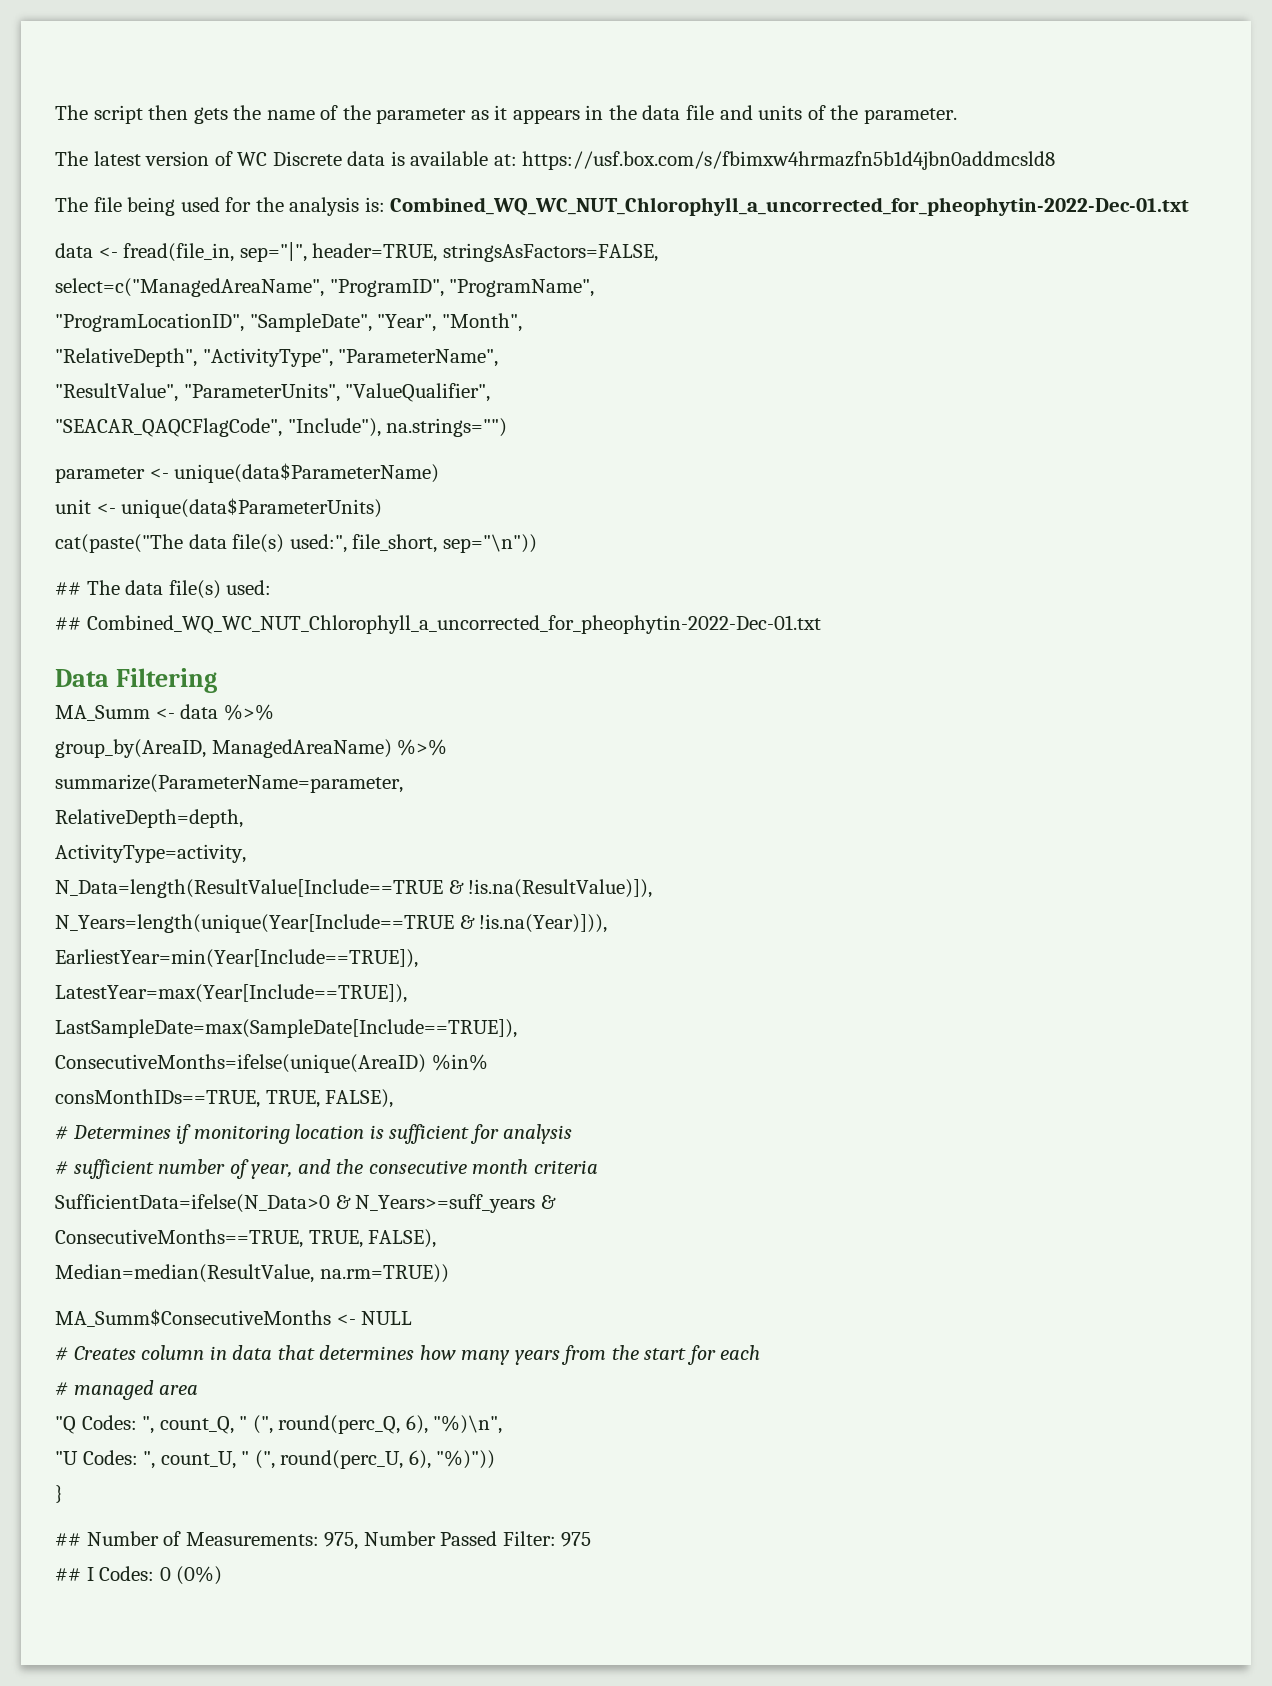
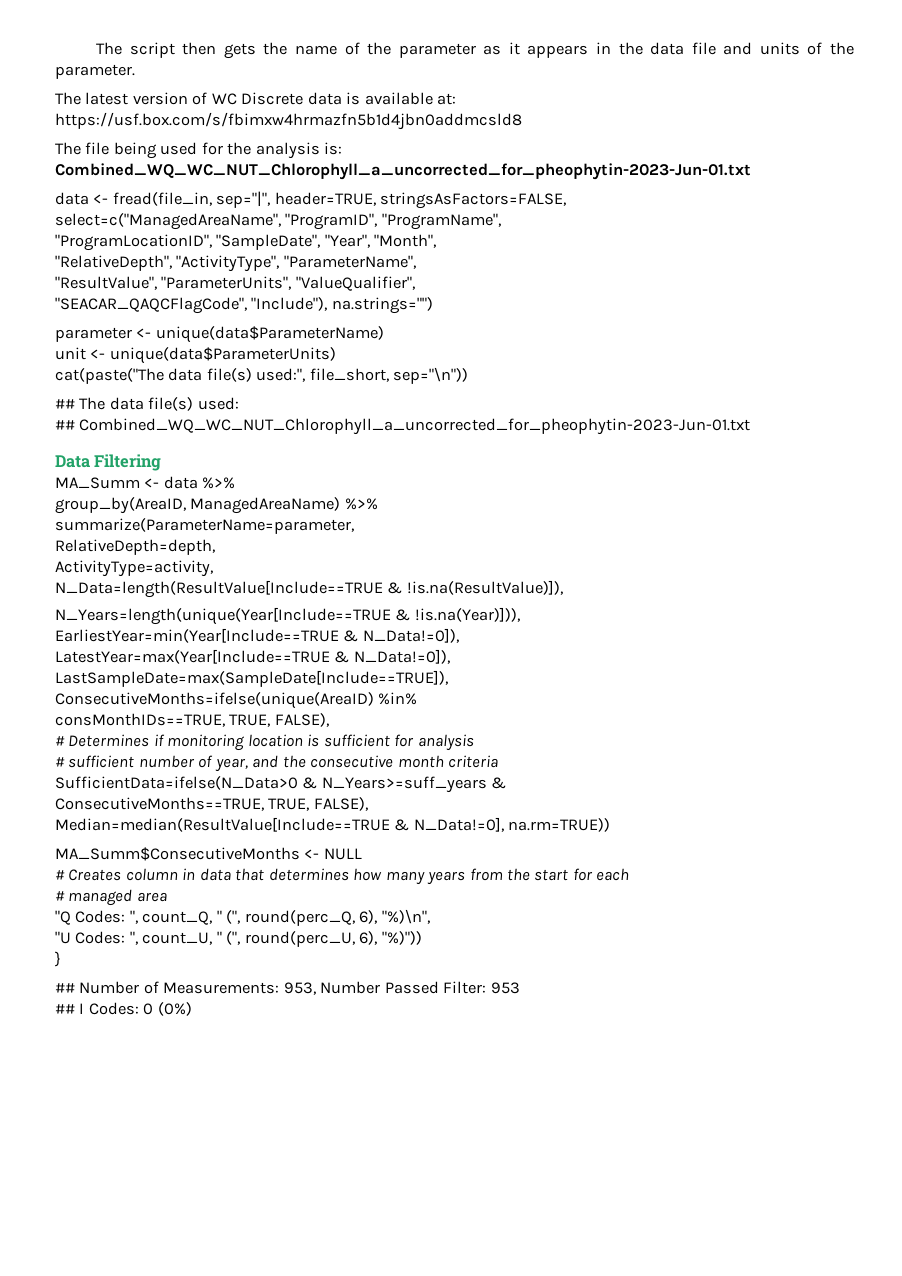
- The file being used for the analysis is: Combined_WQ_WC_NUT_Chlorophyll_a_uncorrected_for_pheophytin-2022-Dec-01.txt
+ The file being used for the analysis is: Combined_WQ_WC_NUT_Chlorophyll_a_uncorrected_for_pheophytin-2023-Jun-01.txt
- ## Combined_WQ_WC_NUT_Chlorophyll_a_uncorrected_for_pheophytin-2022-Dec-01.txt
+ ## Combined_WQ_WC_NUT_Chlorophyll_a_uncorrected_for_pheophytin-2023-Jun-01.txt
- EarliestYear=min(Year[Include==TRUE]),
- LatestYear=max(Year[Include==TRUE]),
+ EarliestYear=min(Year[Include==TRUE & N_Data!=0]),
+ LatestYear=max(Year[Include==TRUE & N_Data!=0]),
- Median=median(ResultValue, na.rm=TRUE))
+ Median=median(ResultValue[Include==TRUE & N_Data!=0], na.rm=TRUE))
- ## Number of Measurements: 975, Number Passed Filter: 975
+ ## Number of Measurements: 953, Number Passed Filter: 953

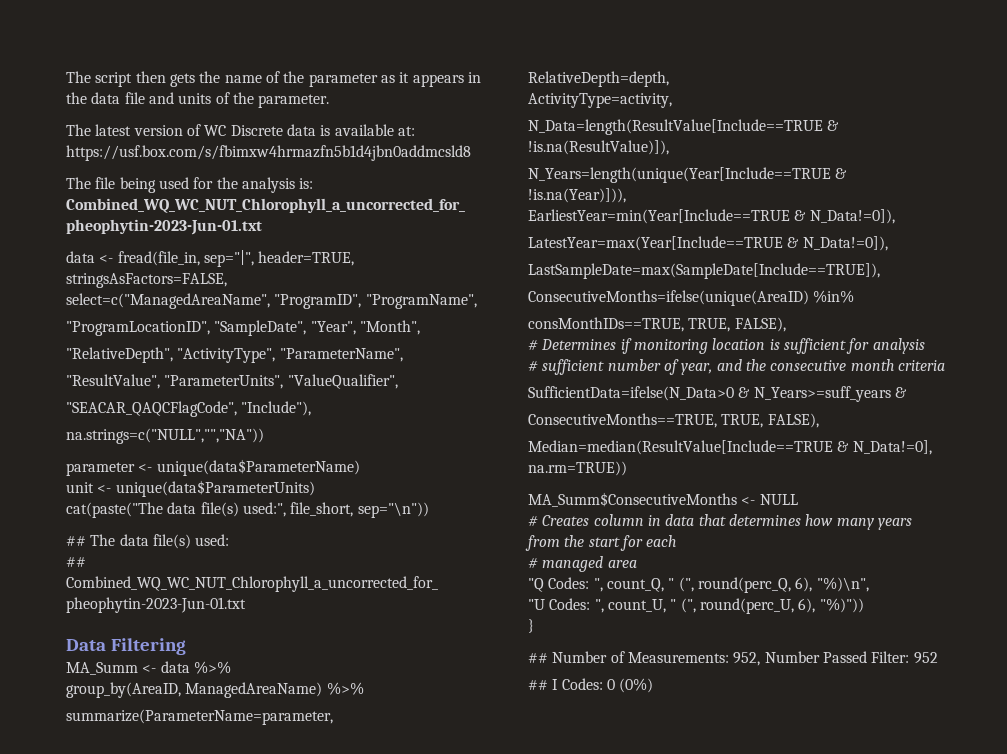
- "SEACAR_QAQCFlagCode", "Include"), na.strings="")
+ "SEACAR_QAQCFlagCode", "Include"),
+ na.strings=c("NULL","","NA"))
- ## Number of Measurements: 953, Number Passed Filter: 953
+ ## Number of Measurements: 952, Number Passed Filter: 952

